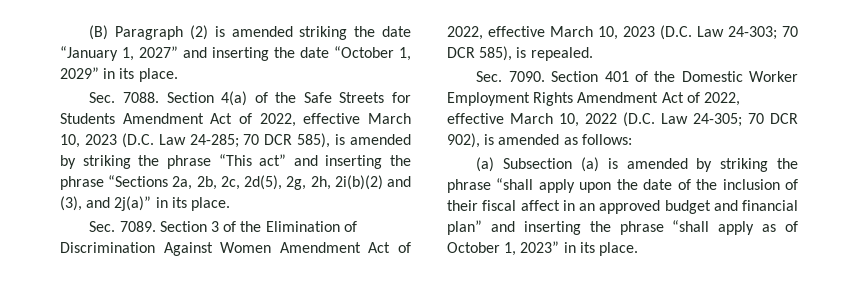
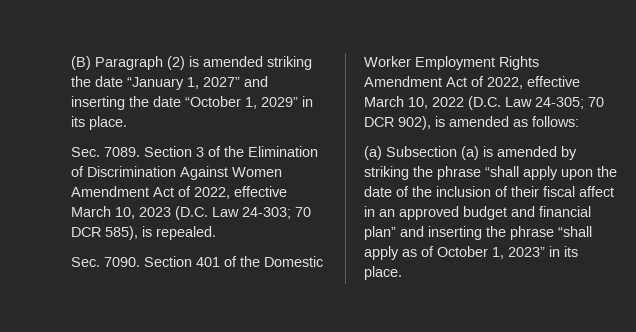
- Sec. 7088. Section 4(a) of the Safe Streets for Students Amendment Act of 2022, effective March 10, 2023 (D.C. Law 24-285; 70 DCR 585), is amended by striking the phrase “This act” and inserting the phrase “Sections 2a, 2b, 2c, 2d(5), 2g, 2h, 2i(b)(2) and (3), and 2j(a)” in its place.

